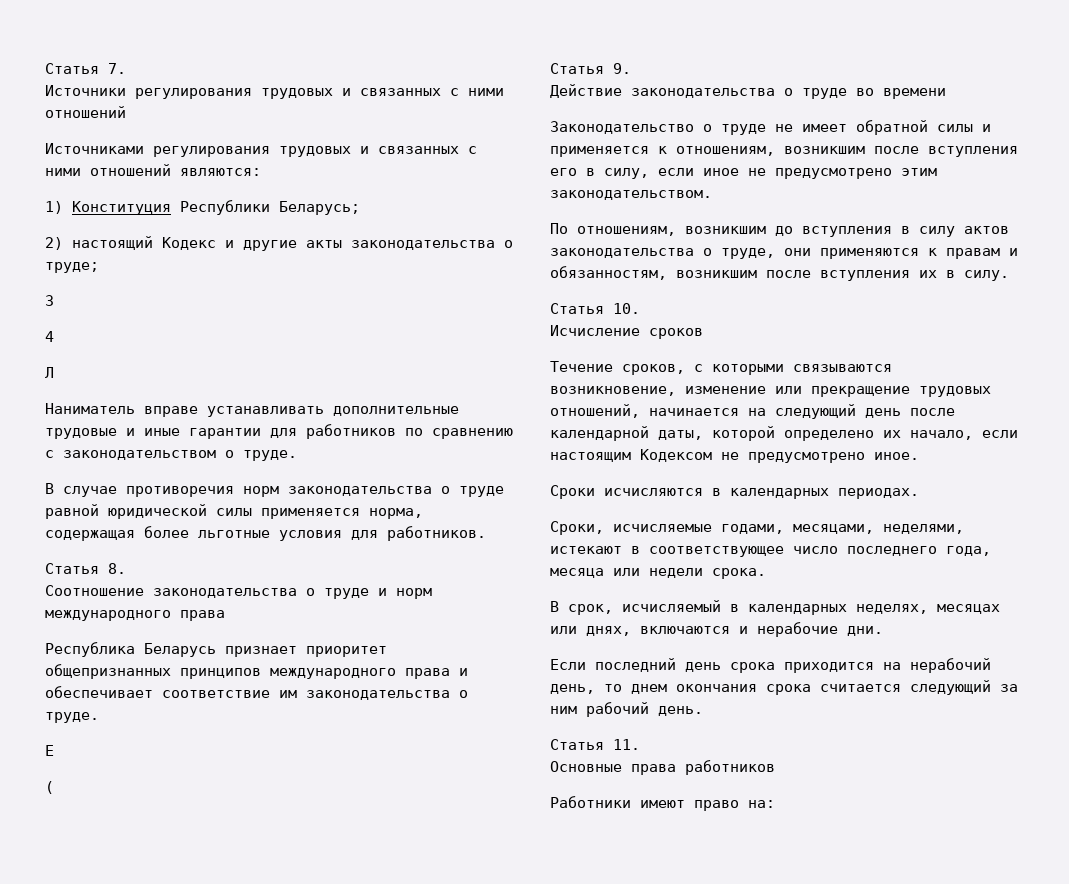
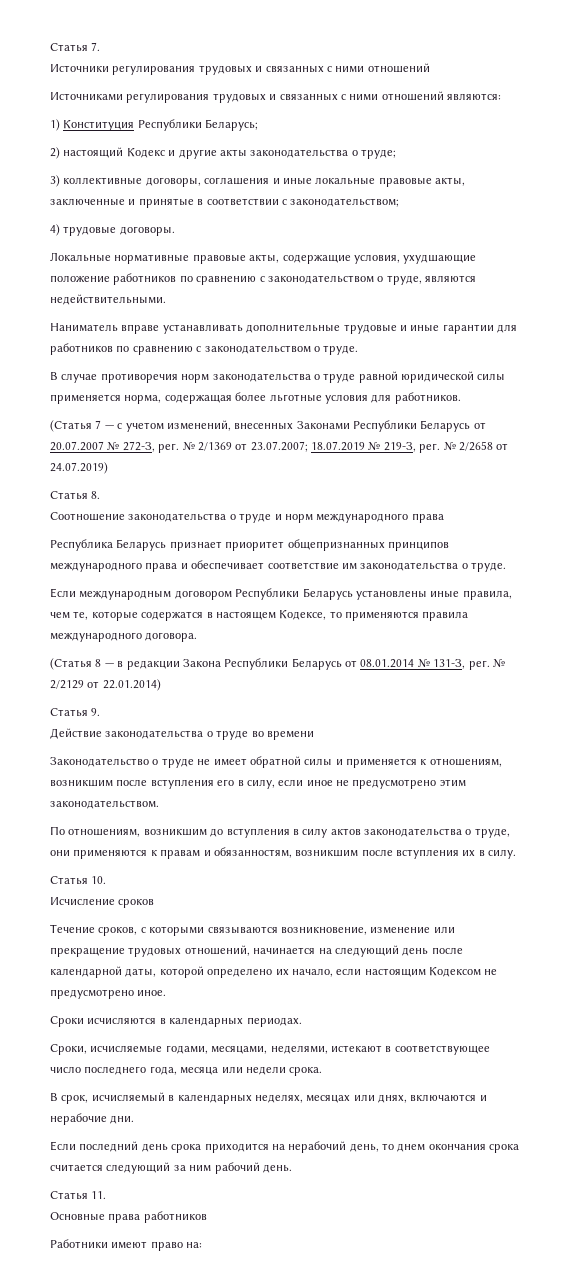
- 3
- 4
- Л
+ 3) коллективные договоры, соглашения и иные локальные правовые акты, заключенные и принятые в соответствии с законодательством;
+ 4) трудовые договоры.
+ Локальные нормативные правовые акты, содержащие условия, ухудшающие положение работников по сравнению с законодательством о труде, являются недействительными.
+ (Статья 7 — с учетом изменений, внесенных Законами Республики Беларусь от 20.07.2007 № 272-З, рег. № 2/1369 от 23.07.2007; 18.07.2019 № 219-З, рег. № 2/2658 от 24.07.2019)
- Е
- (
+ Если международным договором Республики Беларусь установлены иные правила, чем те, которые содержатся в настоящем Кодексе, то применяются правила международного договора.
+ (Статья 8 — в редакции Закона Республики Беларусь от 08.01.2014 № 131-З, рег. № 2/2129 от 22.01.2014)

